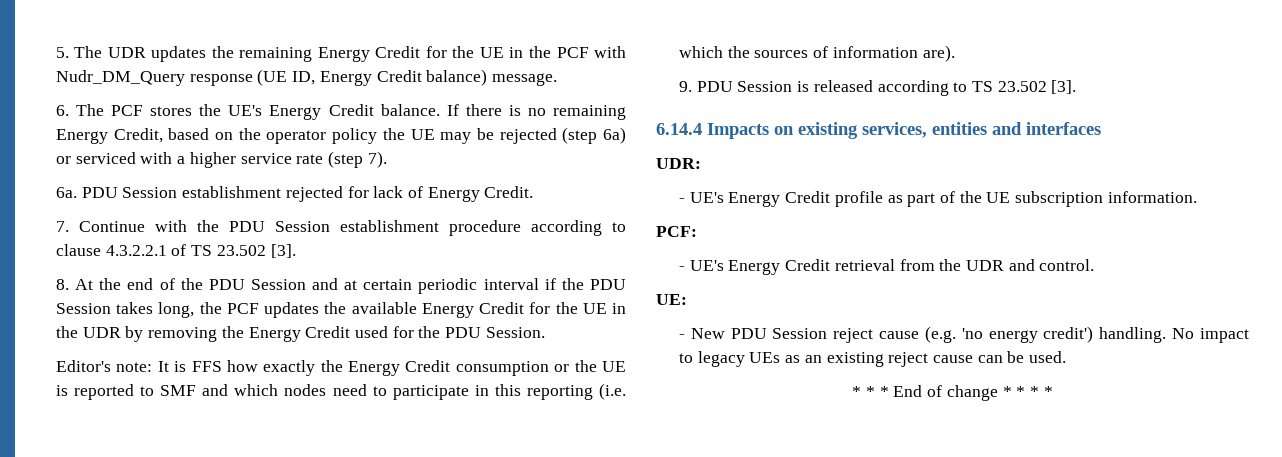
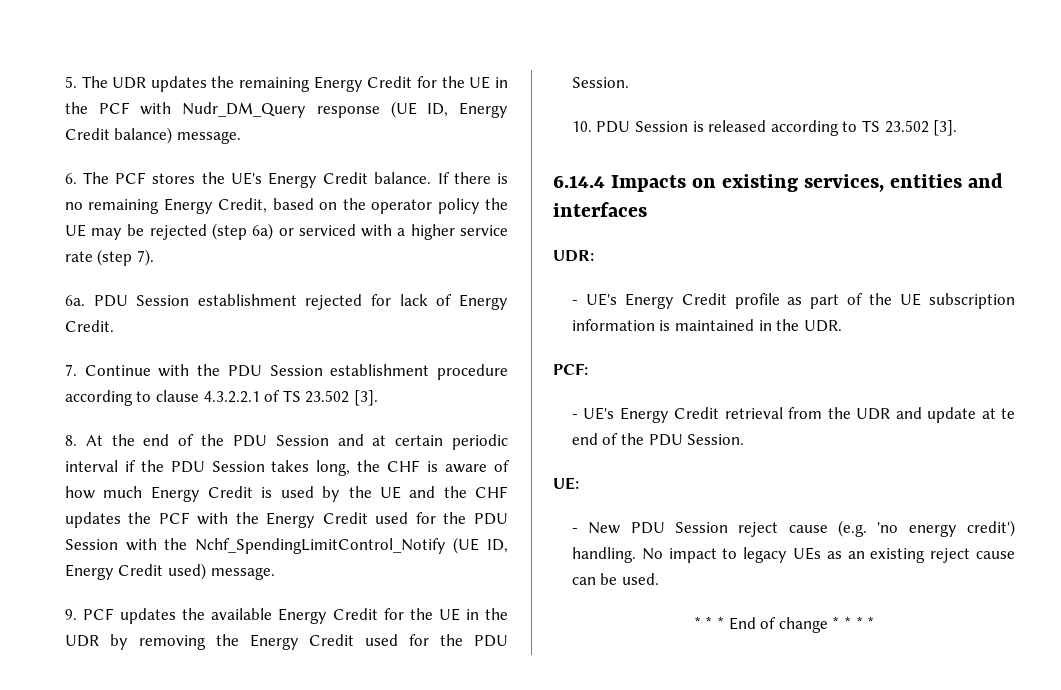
- 8. At the end of the PDU Session and at certain periodic interval if the PDU Session takes long, the PCF updates the available Energy Credit for the UE in the UDR by removing the Energy Credit used for the PDU Session.
+ 8. At the end of the PDU Session and at certain periodic interval if the PDU Session takes long, the CHF is aware of how much Energy Credit is used by the UE and the CHF updates the PCF with the Energy Credit used for the PDU Session with the Nchf_SpendingLimitControl_Notify (UE ID, Energy Credit used) message.
+ 9. PCF updates the available Energy Credit for the UE in the UDR by removing the Energy Credit used for the PDU Session.
- Editor's note: It is FFS how exactly the Energy Credit consumption or the UE is reported to SMF and which nodes need to participate in this reporting (i.e. which the sources of information are).
- 9. PDU Session is released according to TS 23.502 [3].
+ 10. PDU Session is released according to TS 23.502 [3].
- - UE's Energy Credit profile as part of the UE subscription information.
+ - UE's Energy Credit profile as part of the UE subscription information is maintained in the UDR.
- - UE's Energy Credit retrieval from the UDR and control.
+ - UE's Energy Credit retrieval from the UDR and update at te end of the PDU Session.

